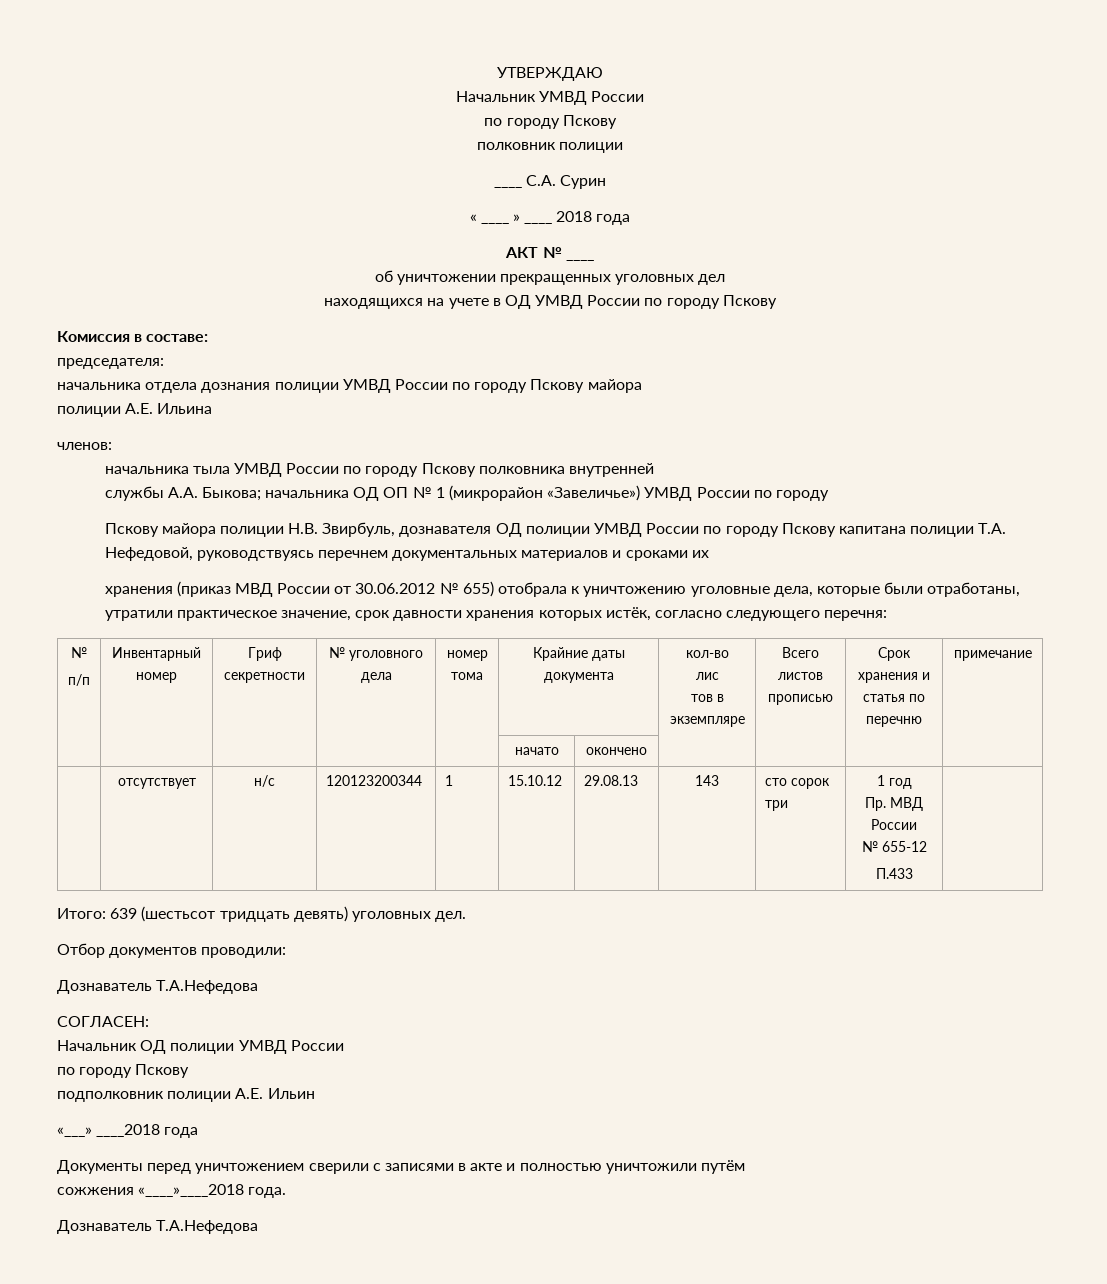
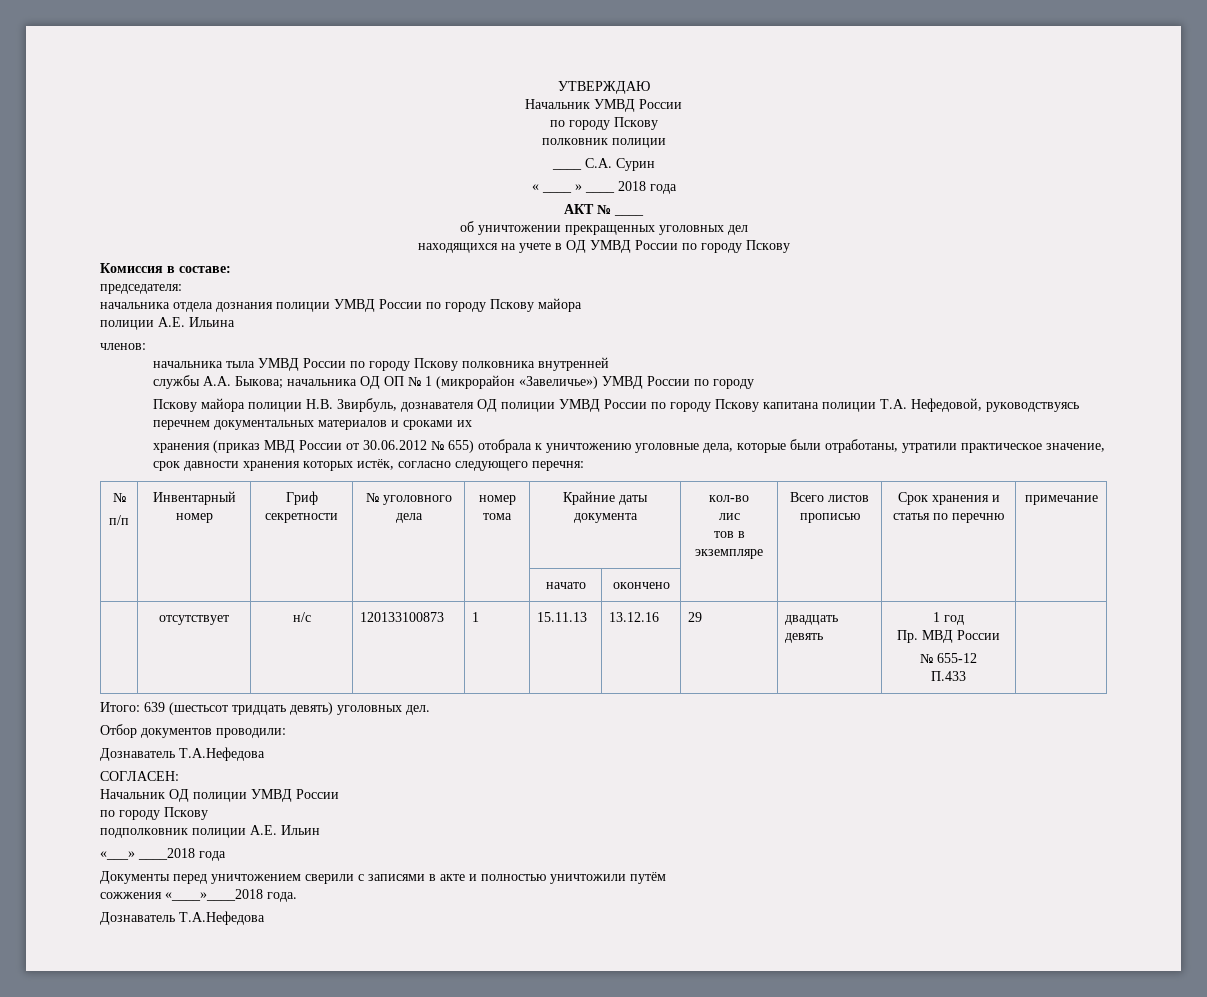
- | отсутствует | н/с | 120123200344 | 1 | 15.10.12 | 29.08.13 | 143 | сто сорок три | 1 год
+ | отсутствует | н/с | 120133100873 | 1 | 15.11.13 | 13.12.16 | 29 | двадцать девять | 1 год

